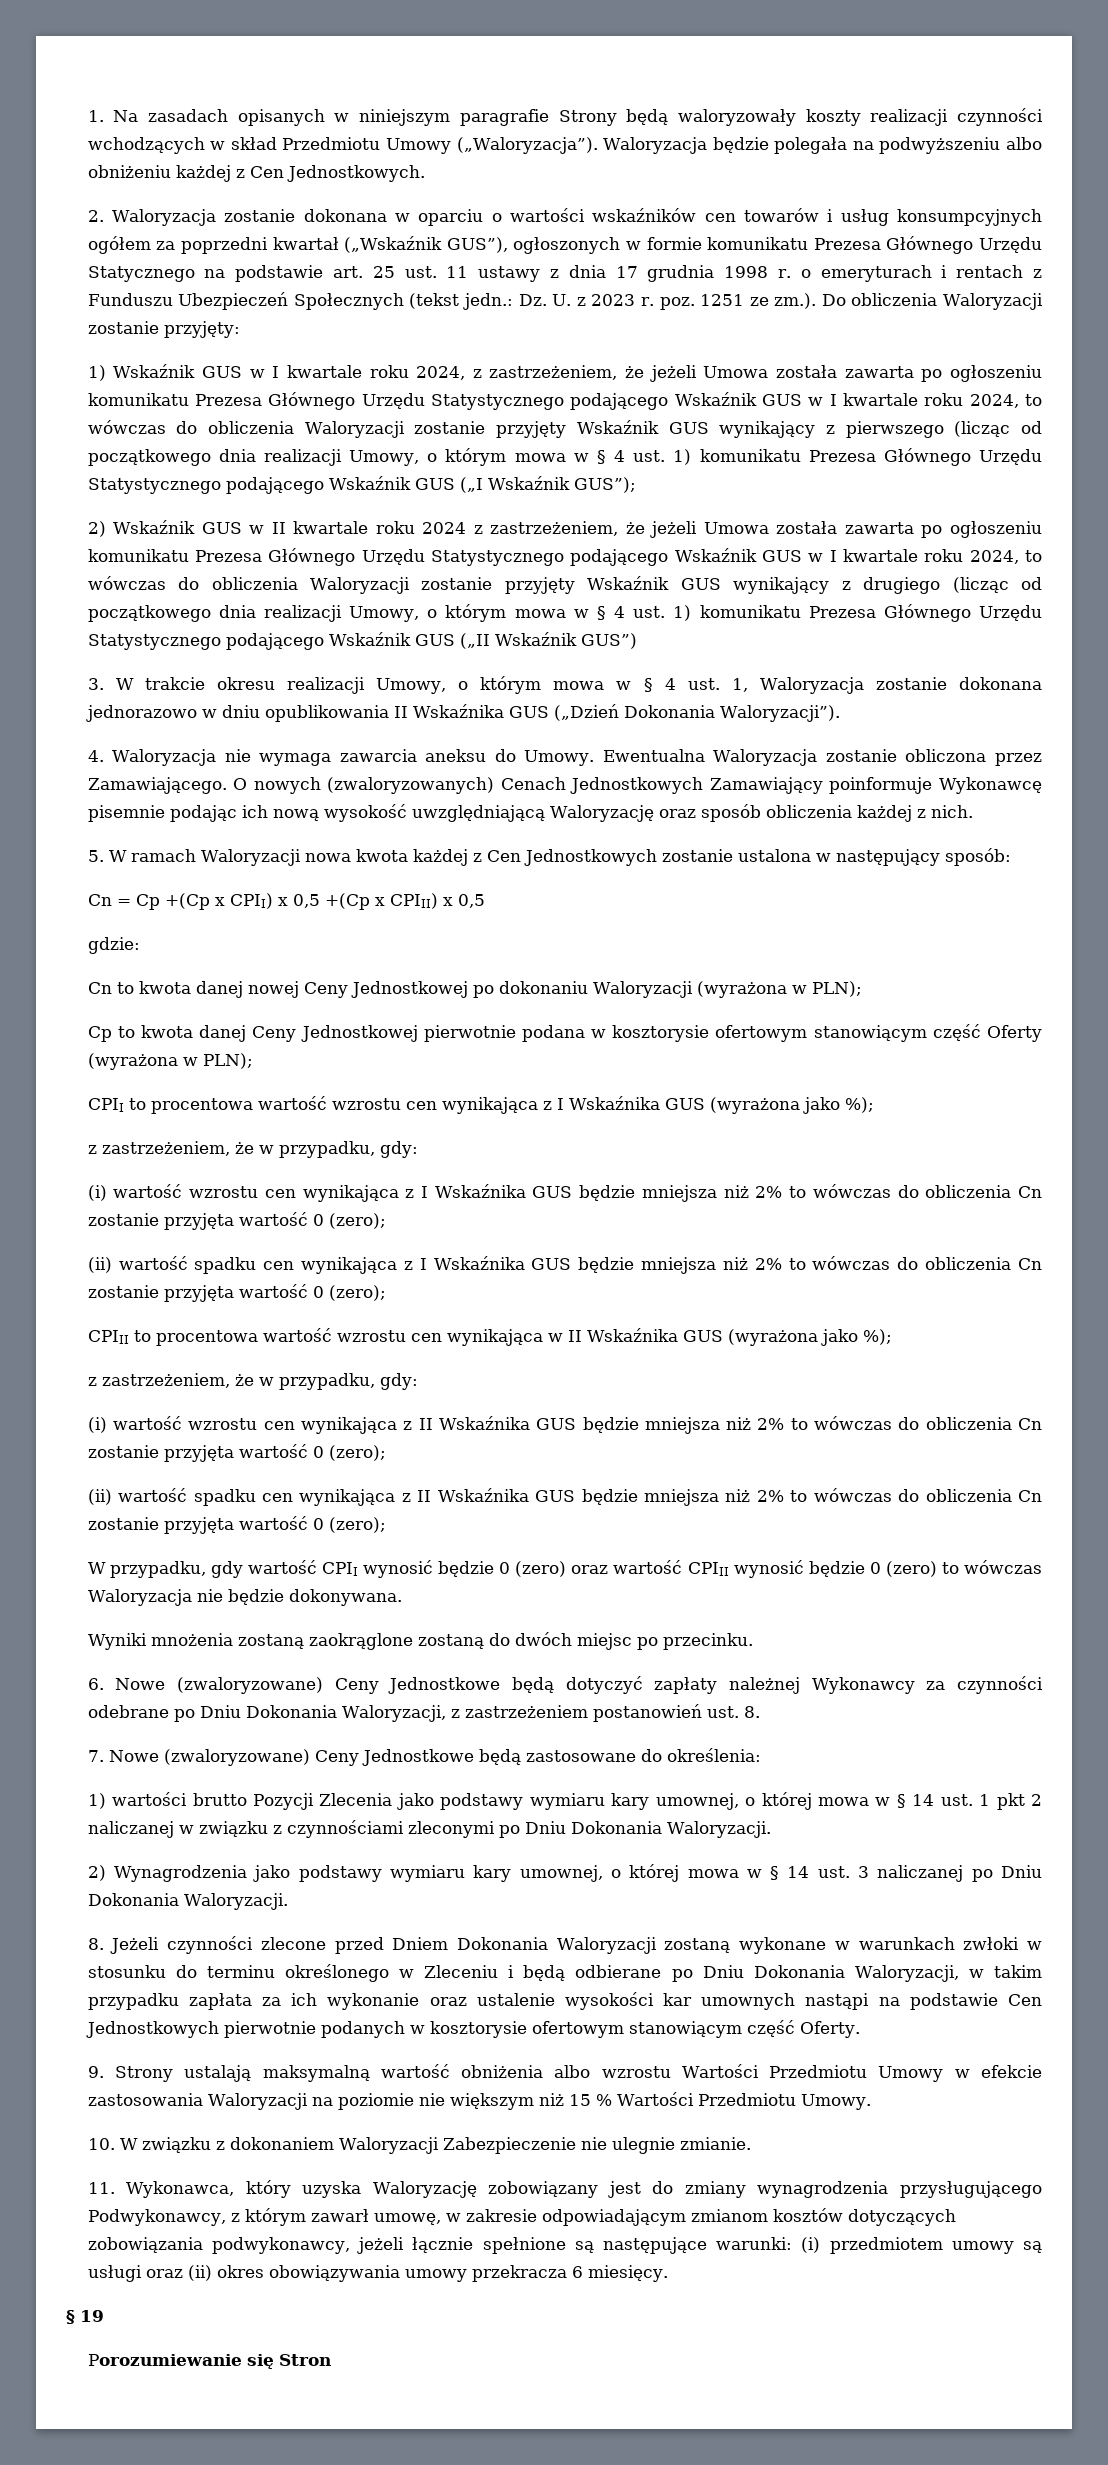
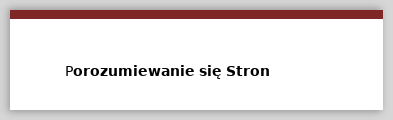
- 1. Na zasadach opisanych w niniejszym paragrafie Strony będą waloryzowały koszty realizacji czynności wchodzących w skład Przedmiotu Umowy („Waloryzacja”). Waloryzacja będzie polegała na podwyższeniu albo obniżeniu każdej z Cen Jednostkowych.
- 2. Waloryzacja zostanie dokonana w oparciu o wartości wskaźników cen towarów i usług konsumpcyjnych ogółem za poprzedni kwartał („Wskaźnik GUS”), ogłoszonych w formie komunikatu Prezesa Głównego Urzędu Statycznego na podstawie art. 25 ust. 11 ustawy z dnia 17 grudnia 1998 r. o emeryturach i rentach z Funduszu Ubezpieczeń Społecznych (tekst jedn.: Dz. U. z 2023 r. poz. 1251 ze zm.). Do obliczenia Waloryzacji zostanie przyjęty:
- 1) Wskaźnik GUS w I kwartale roku 2024, z zastrzeżeniem, że jeżeli Umowa została zawarta po ogłoszeniu komunikatu Prezesa Głównego Urzędu Statystycznego podającego Wskaźnik GUS w I kwartale roku 2024, to wówczas do obliczenia Waloryzacji zostanie przyjęty Wskaźnik GUS wynikający z pierwszego (licząc od początkowego dnia realizacji Umowy, o którym mowa w § 4 ust. 1) komunikatu Prezesa Głównego Urzędu Statystycznego podającego Wskaźnik GUS („I Wskaźnik GUS”);
- 2) Wskaźnik GUS w II kwartale roku 2024 z zastrzeżeniem, że jeżeli Umowa została zawarta po ogłoszeniu komunikatu Prezesa Głównego Urzędu Statystycznego podającego Wskaźnik GUS w I kwartale roku 2024, to wówczas do obliczenia Waloryzacji zostanie przyjęty Wskaźnik GUS wynikający z drugiego (licząc od początkowego dnia realizacji Umowy, o którym mowa w § 4 ust. 1) komunikatu Prezesa Głównego Urzędu Statystycznego podającego Wskaźnik GUS („II Wskaźnik GUS”)
- 3. W trakcie okresu realizacji Umowy, o którym mowa w § 4 ust. 1, Waloryzacja zostanie dokonana jednorazowo w dniu opublikowania II Wskaźnika GUS („Dzień Dokonania Waloryzacji”).
- 4. Waloryzacja nie wymaga zawarcia aneksu do Umowy. Ewentualna Waloryzacja zostanie obliczona przez Zamawiającego. O nowych (zwaloryzowanych) Cenach Jednostkowych Zamawiający poinformuje Wykonawcę pisemnie podając ich nową wysokość uwzględniającą Waloryzację oraz sposób obliczenia każdej z nich.
- 5. W ramach Waloryzacji nowa kwota każdej z Cen Jednostkowych zostanie ustalona w następujący sposób:
- Cn = Cp +(Cp x CPII) x 0,5 +(Cp x CPIII) x 0,5
- gdzie:
- Cn to kwota danej nowej Ceny Jednostkowej po dokonaniu Waloryzacji (wyrażona w PLN);
- Cp to kwota danej Ceny Jednostkowej pierwotnie podana w kosztorysie ofertowym stanowiącym część Oferty (wyrażona w PLN);
- CPII to procentowa wartość wzrostu cen wynikająca z I Wskaźnika GUS (wyrażona jako %);
- z zastrzeżeniem, że w przypadku, gdy:
- (i) wartość wzrostu cen wynikająca z I Wskaźnika GUS będzie mniejsza niż 2% to wówczas do obliczenia Cn zostanie przyjęta wartość 0 (zero);
- (ii) wartość spadku cen wynikająca z I Wskaźnika GUS będzie mniejsza niż 2% to wówczas do obliczenia Cn zostanie przyjęta wartość 0 (zero);
- CPIII to procentowa wartość wzrostu cen wynikająca w II Wskaźnika GUS (wyrażona jako %);
- z zastrzeżeniem, że w przypadku, gdy:
- (i) wartość wzrostu cen wynikająca z II Wskaźnika GUS będzie mniejsza niż 2% to wówczas do obliczenia Cn zostanie przyjęta wartość 0 (zero);
- (ii) wartość spadku cen wynikająca z II Wskaźnika GUS będzie mniejsza niż 2% to wówczas do obliczenia Cn zostanie przyjęta wartość 0 (zero);
- W przypadku, gdy wartość CPII wynosić będzie 0 (zero) oraz wartość CPIII wynosić będzie 0 (zero) to wówczas Waloryzacja nie będzie dokonywana.
- Wyniki mnożenia zostaną zaokrąglone zostaną do dwóch miejsc po przecinku.
- 6. Nowe (zwaloryzowane) Ceny Jednostkowe będą dotyczyć zapłaty należnej Wykonawcy za czynności odebrane po Dniu Dokonania Waloryzacji, z zastrzeżeniem postanowień ust. 8.
- 7. Nowe (zwaloryzowane) Ceny Jednostkowe będą zastosowane do określenia:
- 1) wartości brutto Pozycji Zlecenia jako podstawy wymiaru kary umownej, o której mowa w § 14 ust. 1 pkt 2 naliczanej w związku z czynnościami zleconymi po Dniu Dokonania Waloryzacji.
- 2) Wynagrodzenia jako podstawy wymiaru kary umownej, o której mowa w § 14 ust. 3 naliczanej po Dniu Dokonania Waloryzacji.
- 8. Jeżeli czynności zlecone przed Dniem Dokonania Waloryzacji zostaną wykonane w warunkach zwłoki w stosunku do terminu określonego w Zleceniu i będą odbierane po Dniu Dokonania Waloryzacji, w takim przypadku zapłata za ich wykonanie oraz ustalenie wysokości kar umownych nastąpi na podstawie Cen Jednostkowych pierwotnie podanych w kosztorysie ofertowym stanowiącym część Oferty.
- 9. Strony ustalają maksymalną wartość obniżenia albo wzrostu Wartości Przedmiotu Umowy w efekcie zastosowania Waloryzacji na poziomie nie większym niż 15 % Wartości Przedmiotu Umowy.
- 10. W związku z dokonaniem Waloryzacji Zabezpieczenie nie ulegnie zmianie.
- 11. Wykonawca, który uzyska Waloryzację zobowiązany jest do zmiany wynagrodzenia przysługującego Podwykonawcy, z którym zawarł umowę, w zakresie odpowiadającym zmianom kosztów dotyczących zobowiązania podwykonawcy, jeżeli łącznie spełnione są następujące warunki: (i) przedmiotem umowy są usługi oraz (ii) okres obowiązywania umowy przekracza 6 miesięcy.
- § 19

